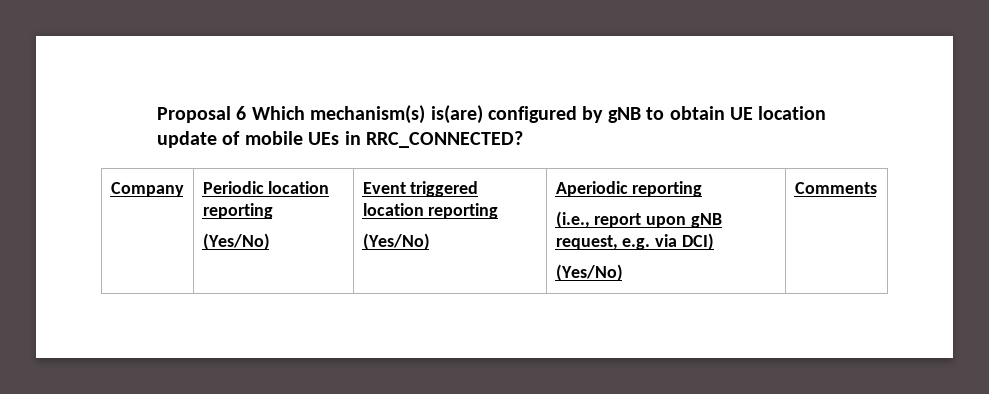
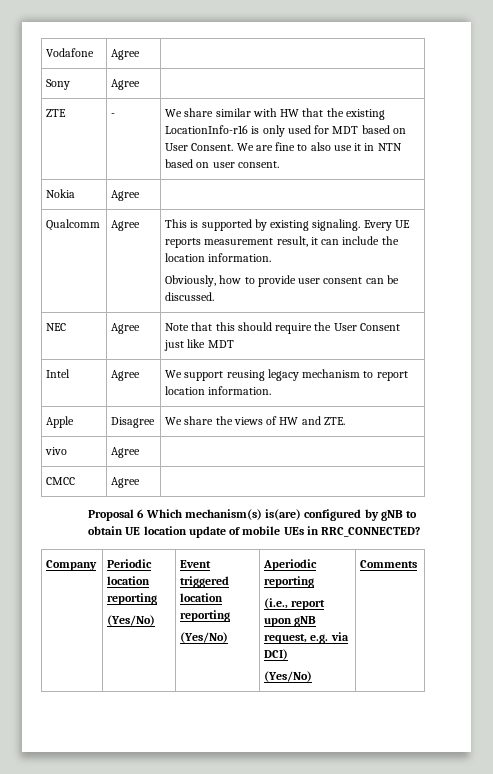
+ Vodafone | Agree |
+ Sony | Agree |
+ ZTE | - | We share similar with HW that the existing LocationInfo-r16 is only used for MDT based on User Consent. We are fine to also use it in NTN based on user consent.
+ Nokia | Agree |
+ Qualcomm | Agree | This is supported by existing signaling. Every UE reports measurement result, it can include the location information.
+ Obviously, how to provide user consent can be discussed.
+ NEC | Agree | Note that this should require the User Consent just like MDT
+ Intel | Agree | We support reusing legacy mechanism to report location information.
+ Apple | Disagree | We share the views of HW and ZTE.
+ vivo | Agree |
+ CMCC | Agree |

